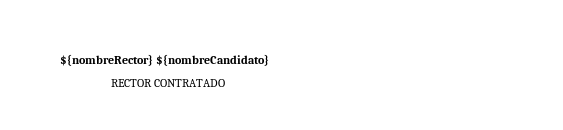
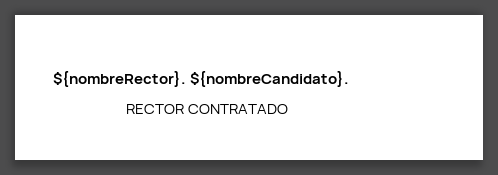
- ${nombreRector} ${nombreCandidato}
+ ${nombreRector}. ${nombreCandidato}.

